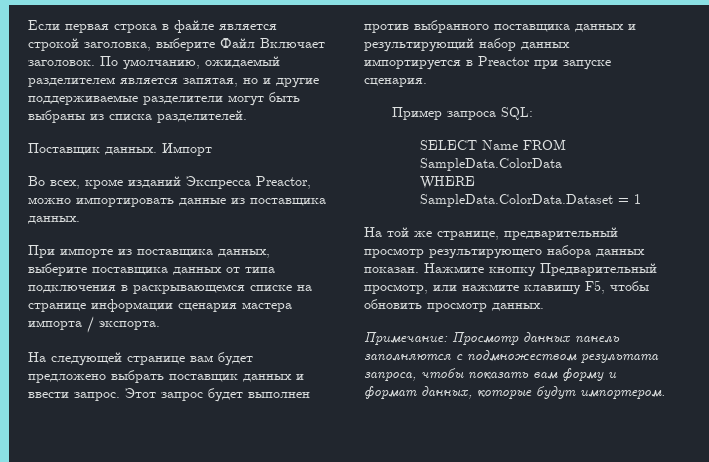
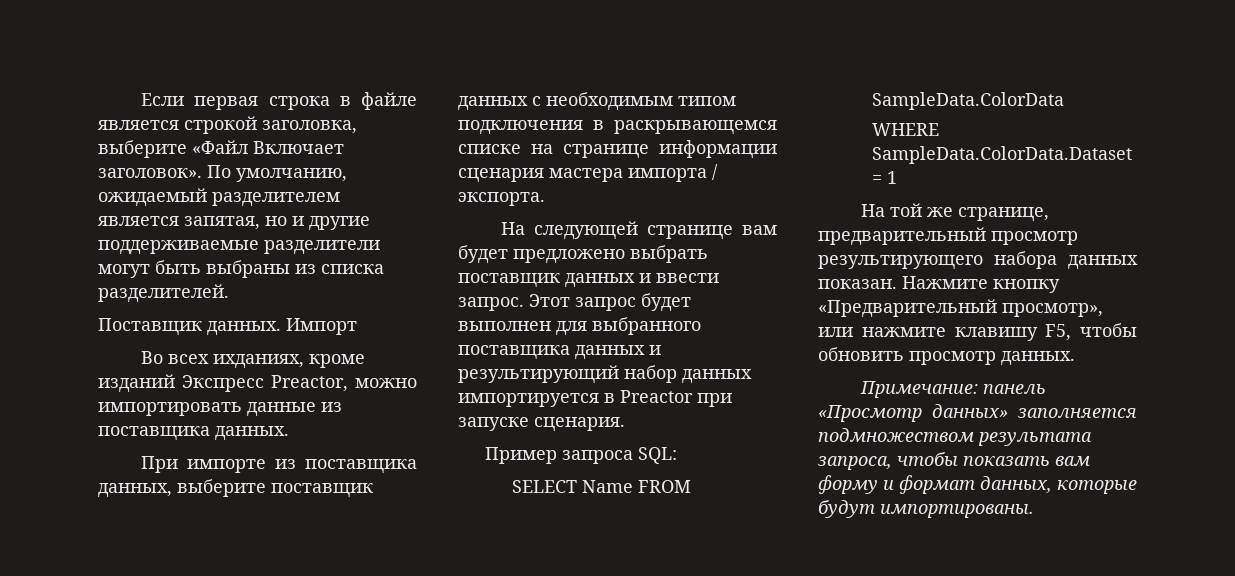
- Если первая строка в файле является строкой заголовка, выберите Файл Включает заголовок.
+ Если первая строка в файле является строкой заголовка, выберите «Файл Включает заголовок».
- Во всех, кроме изданий Экспресса Preactor, можно импортировать данные из поставщика данных.
+ Во всех ихданиях, кроме изданий Экспресс Preactor, можно импортировать данные из поставщика данных.
- При импорте из поставщика данных, выберите поставщика данных от типа подключения в раскрывающемся списке на странице информации сценария мастера импорта / экспорта.
+ При импорте из поставщика данных, выберите поставщик данных с необходимым типом подключения в раскрывающемся списке на странице информации сценария мастера импорта / экспорта.
- Этот запрос будет выполнен против выбранного поставщика данных и результирующий набор данных импортируется в Preactor при запуске сценария.
+ Этот запрос будет выполнен для выбранного поставщика данных и результирующий набор данных импортируется в Preactor при запуске сценария.
- Нажмите кнопку Предварительный просмотр, или нажмите клавишу F5, чтобы обновить просмотр данных.
+ Нажмите кнопку «Предварительный просмотр», или нажмите клавишу F5, чтобы обновить просмотр данных.
- Примечание: Просмотр данных панель заполняются с подмножеством результата запроса, чтобы показать вам форму и формат данных, которые будут импортером.
+ Примечание: панель «Просмотр данных» заполняется подмножеством результата запроса, чтобы показать вам форму и формат данных, которые будут импортированы.

